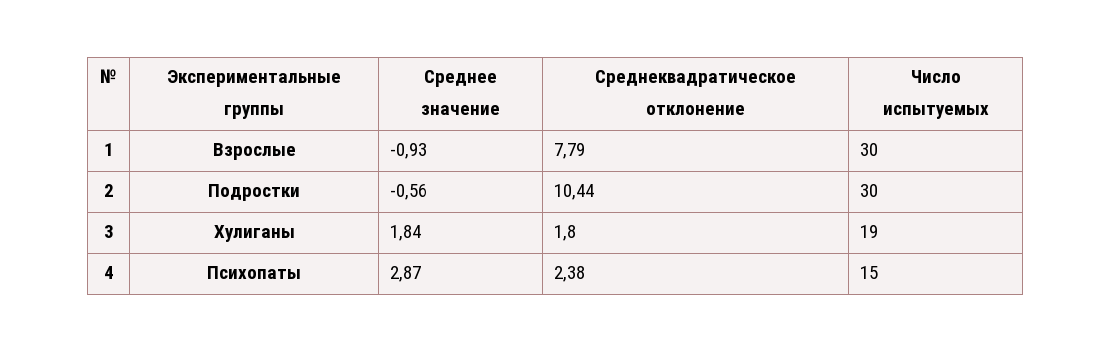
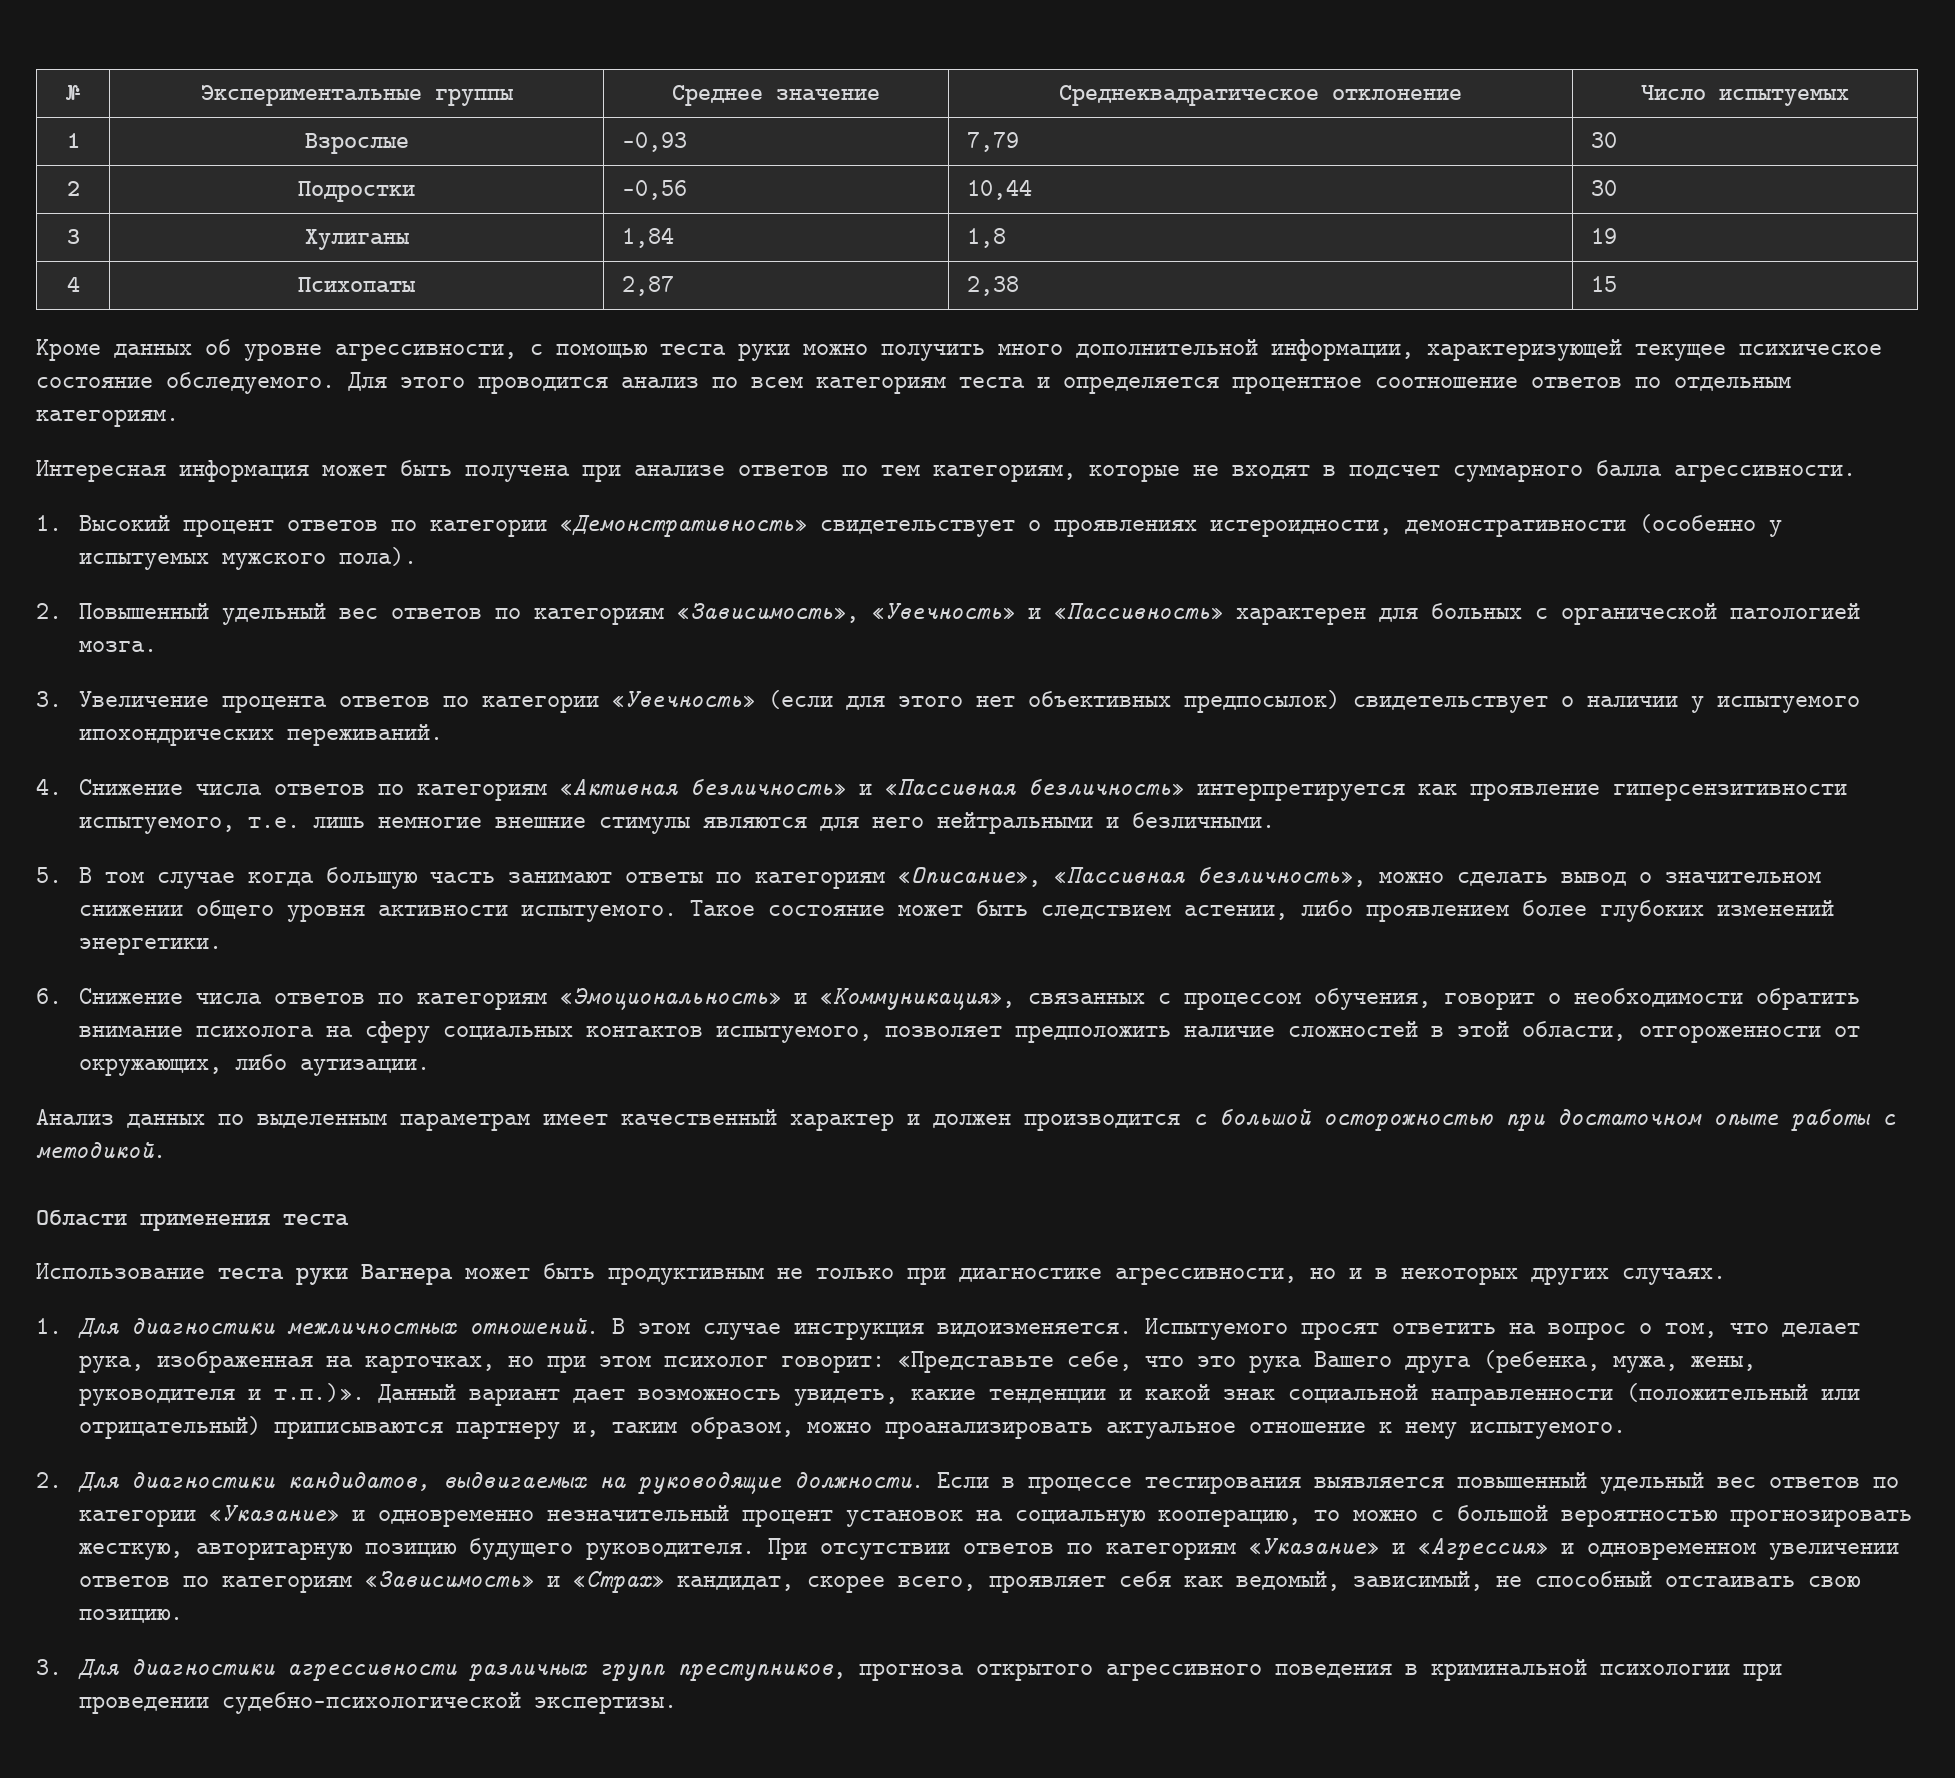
+ Кроме данных об уровне агрессивности, с помощью теста руки можно получить много дополнительной информации, характеризующей текущее психическое состояние обследуемого. Для этого проводится анализ по всем категориям теста и определяется процентное соотношение ответов по отдельным категориям.
+ Интересная информация может быть получена при анализе ответов по тем категориям, которые не входят в подсчет суммарного балла агрессивности.
+ 1. Высокий процент ответов по категории «Демонстративность» свидетельствует о проявлениях истероидности, демонстративности (особенно у испытуемых мужского пола).
+ 2. Повышенный удельный вес ответов по категориям «Зависимость», «Увечность» и «Пассивность» характерен для больных с органической патологией мозга.
+ 3. Увеличение процента ответов по категории «Увечность» (если для этого нет объективных предпосылок) свидетельствует о наличии у испытуемого ипохондрических переживаний.
+ 4. Снижение числа ответов по категориям «Активная безличность» и «Пассивная безличность» интерпретируется как проявление гиперсензитивности испытуемого, т.е. лишь немногие внешние стимулы являются для него нейтральными и безличными.
+ 5. В том случае когда большую часть занимают ответы по категориям «Описание», «Пассивная безличность», можно сделать вывод о значительном снижении общего уровня активности испытуемого. Такое состояние может быть следствием астении, либо проявлением более глубоких изменений энергетики.
+ 6. Снижение числа ответов по категориям «Эмоциональность» и «Коммуникация», связанных с процессом обучения, говорит о необходимости обратить внимание психолога на сферу социальных контактов испытуемого, позволяет предположить наличие сложностей в этой области, отгороженности от окружающих, либо аутизации.
+ Анализ данных по выделенным параметрам имеет качественный характер и должен производится с большой осторожностью при достаточном опыте работы с методикой.
+ Области применения теста
+ Использование теста руки Вагнера может быть продуктивным не только при диагностике агрессивности, но и в некоторых других случаях.
+ 1. Для диагностики межличностных отношений. В этом случае инструкция видоизменяется. Испытуемого просят ответить на вопрос о том, что делает рука, изображенная на карточках, но при этом психолог говорит: «Представьте себе, что это рука Вашего друга (ребенка, мужа, жены, руководителя и т.п.)». Данный вариант дает возможность увидеть, какие тенденции и какой знак социальной направленности (положительный или отрицательный) приписываются партнеру и, таким образом, можно проанализировать актуальное отношение к нему испытуемого.
+ 2. Для диагностики кандидатов, выдвигаемых на руководящие должности. Если в процессе тестирования выявляется повышенный удельный вес ответов по категории «Указание» и одновременно незначительный процент установок на социальную кооперацию, то можно с большой вероятностью прогнозировать жесткую, авторитарную позицию будущего руководителя. При отсутствии ответов по категориям «Указание» и «Агрессия» и одновременном увеличении ответов по категориям «Зависимость» и «Страх» кандидат, скорее всего, проявляет себя как ведомый, зависимый, не способный отстаивать свою позицию.
+ 3. Для диагностики агрессивности различных групп преступников, прогноза открытого агрессивного поведения в криминальной психологии при проведении судебно-психологической экспертизы.

